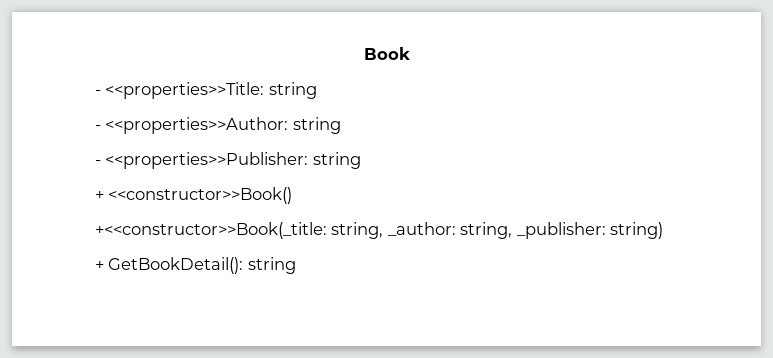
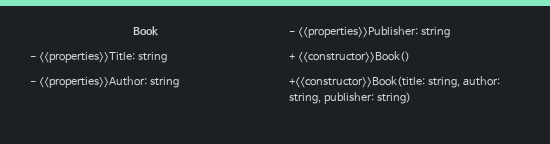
- +<<constructor>>Book(_title: string, _author: string, _publisher: string)
- + GetBookDetail(): string
+ +<<constructor>>Book(title: string, author: string, publisher: string)

